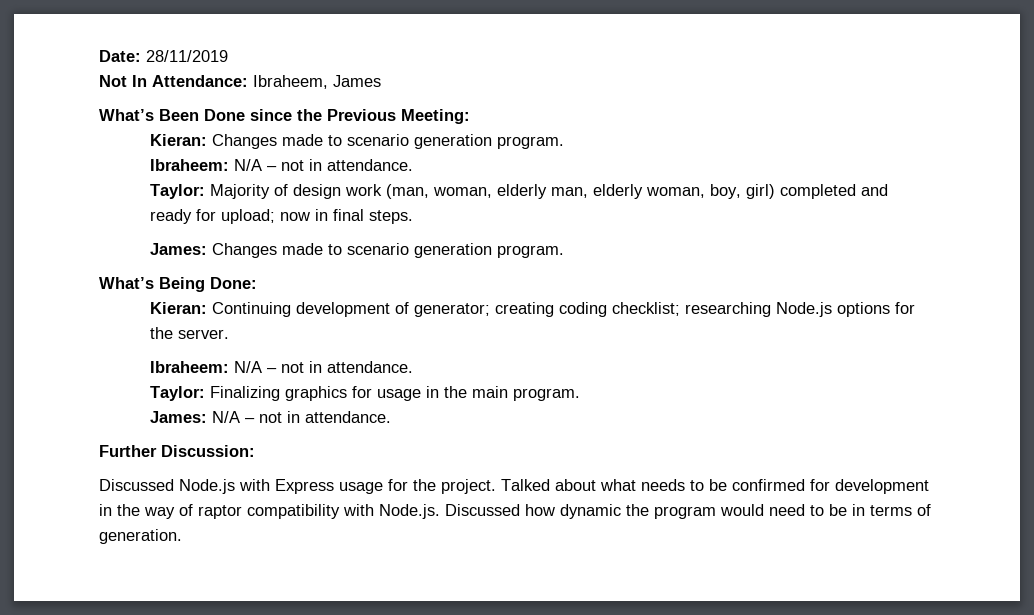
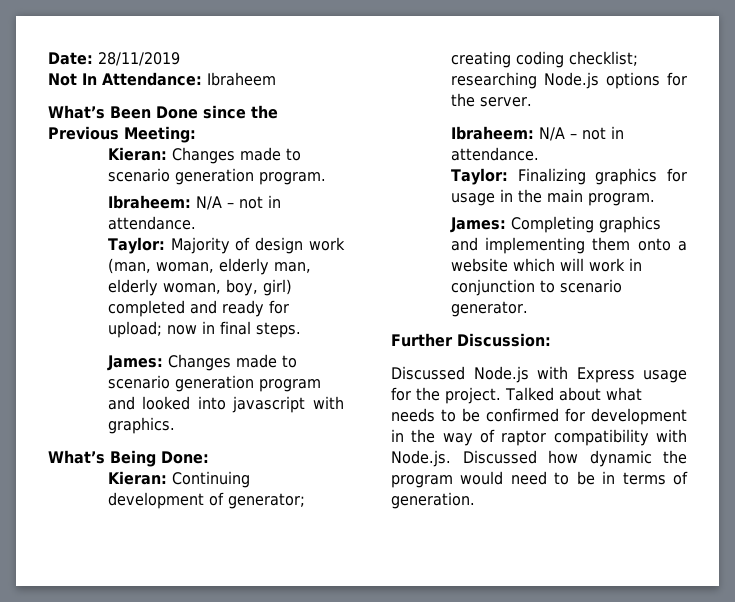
- Not In Attendance: Ibraheem, James
+ Not In Attendance: Ibraheem
- James: Changes made to scenario generation program.
+ James: Changes made to scenario generation program and looked into javascript with graphics.
- James: N/A – not in attendance.
+ James: Completing graphics and implementing them onto a website which will work in conjunction to scenario generator.

